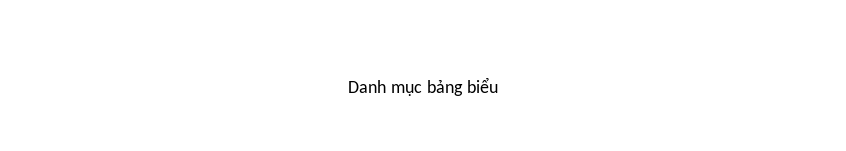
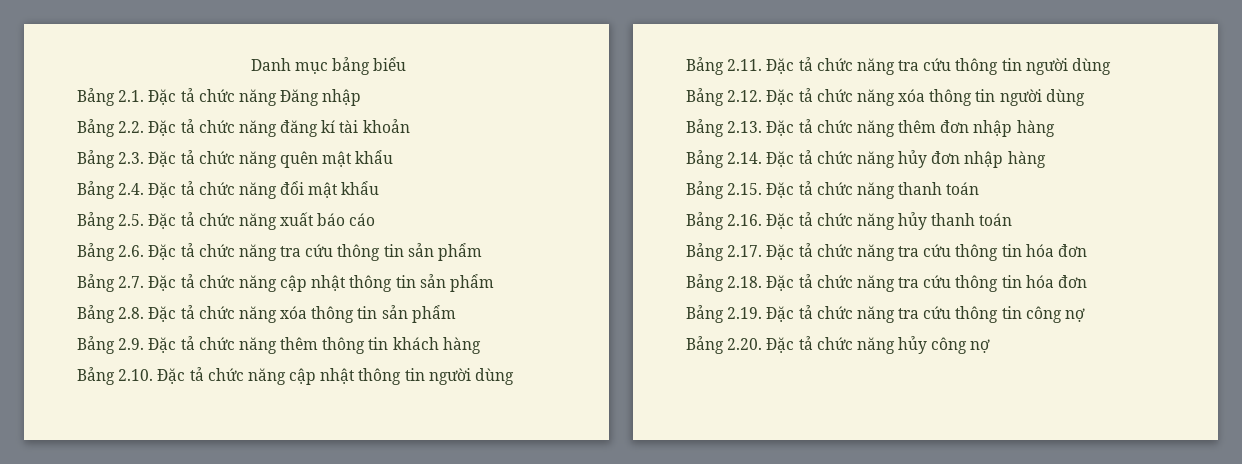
+ Bảng 2.1. Đặc tả chức năng Đăng nhập
+ Bảng 2.2. Đặc tả chức năng đăng kí tài khoản
+ Bảng 2.3. Đặc tả chức năng quên mật khẩu
+ Bảng 2.4. Đặc tả chức năng đổi mật khẩu
+ Bảng 2.5. Đặc tả chức năng xuất báo cáo
+ Bảng 2.6. Đặc tả chức năng tra cứu thông tin sản phẩm
+ Bảng 2.7. Đặc tả chức năng cập nhật thông tin sản phẩm
+ Bảng 2.8. Đặc tả chức năng xóa thông tin sản phẩm
+ Bảng 2.9. Đặc tả chức năng thêm thông tin khách hàng
+ Bảng 2.10. Đặc tả chức năng cập nhật thông tin người dùng
+ Bảng 2.11. Đặc tả chức năng tra cứu thông tin người dùng
+ Bảng 2.12. Đặc tả chức năng xóa thông tin người dùng
+ Bảng 2.13. Đặc tả chức năng thêm đơn nhập hàng
+ Bảng 2.14. Đặc tả chức năng hủy đơn nhập hàng
+ Bảng 2.15. Đặc tả chức năng thanh toán
+ Bảng 2.16. Đặc tả chức năng hủy thanh toán
+ Bảng 2.17. Đặc tả chức năng tra cứu thông tin hóa đơn
+ Bảng 2.18. Đặc tả chức năng tra cứu thông tin hóa đơn
+ Bảng 2.19. Đặc tả chức năng tra cứu thông tin công nợ
+ Bảng 2.20. Đặc tả chức năng hủy công nợ

